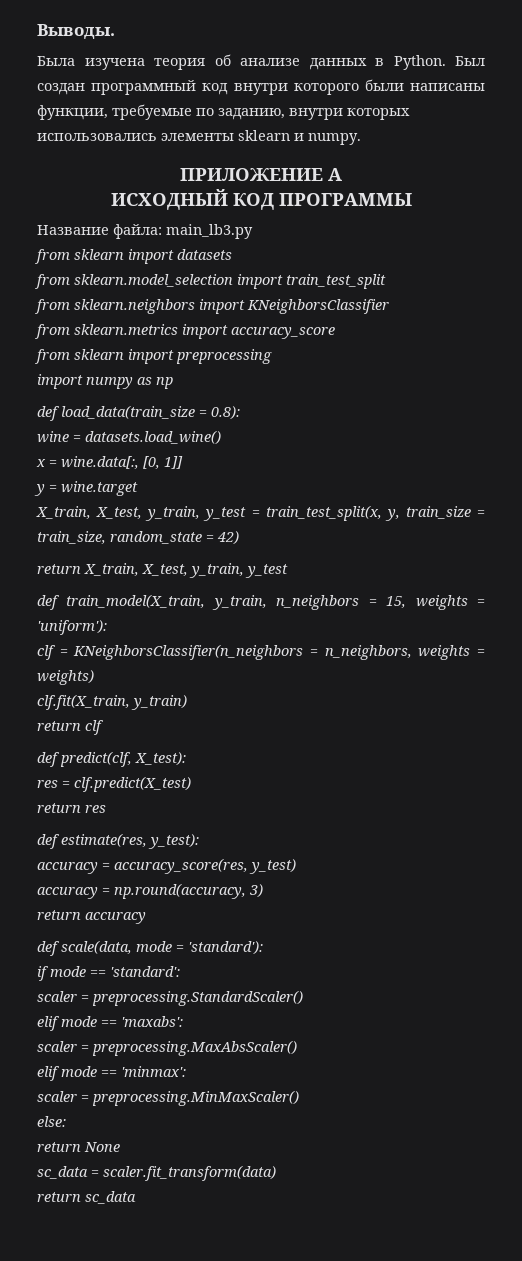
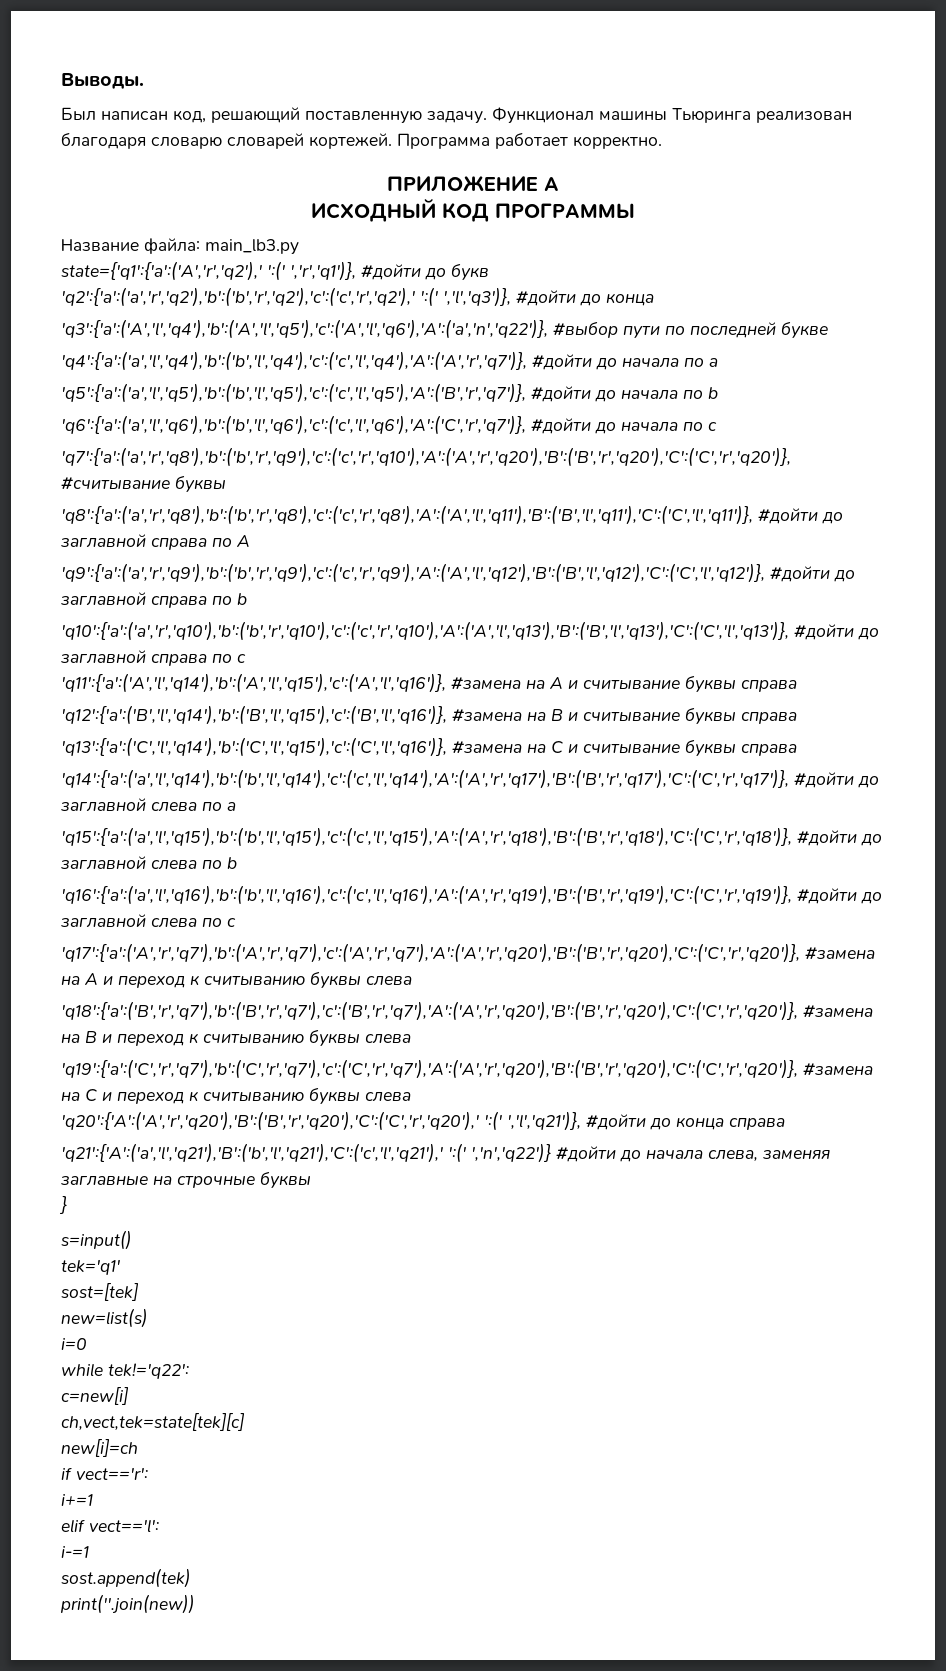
- Была изучена теория об анализе данных в Python. Был создан программный код внутри которого были написаны функции, требуемые по заданию, внутри которых использовались элементы sklearn и numpy.
+ Был написан код, решающий поставленную задачу. Функционал машины Тьюринга реализован благодаря словарю словарей кортежей. Программа работает корректно.
- from sklearn import datasets
- from sklearn.model_selection import train_test_split
- from sklearn.neighbors import KNeighborsClassifier
- from sklearn.metrics import accuracy_score
- from sklearn import preprocessing
- import numpy as np
- def load_data(train_size = 0.8):
- wine = datasets.load_wine()
- x = wine.data[:, [0, 1]]
- y = wine.target
- X_train, X_test, y_train, y_test = train_test_split(x, y, train_size = train_size, random_state = 42)
- return X_train, X_test, y_train, y_test
- def train_model(X_train, y_train, n_neighbors = 15, weights = 'uniform'):
- clf = KNeighborsClassifier(n_neighbors = n_neighbors, weights = weights)
- clf.fit(X_train, y_train)
- return clf
- def predict(clf, X_test):
- res = clf.predict(X_test)
- return res
- def estimate(res, y_test):
- accuracy = accuracy_score(res, y_test)
- accuracy = np.round(accuracy, 3)
- return accuracy
- def scale(data, mode = 'standard'):
- if mode == 'standard':
- scaler = preprocessing.StandardScaler()
- elif mode == 'maxabs':
- scaler = preprocessing.MaxAbsScaler()
- elif mode == 'minmax':
- scaler = preprocessing.MinMaxScaler()
- else:
- return None
- sc_data = scaler.fit_transform(data)
- return sc_data
+ state={'q1':{'a':('A','r','q2'),' ':(' ','r','q1')}, #дойти до букв
+ 'q2':{'a':('a','r','q2'),'b':('b','r','q2'),'c':('c','r','q2'),' ':(' ','l','q3')}, #дойти до конца
+ 'q3':{'a':('A','l','q4'),'b':('A','l','q5'),'c':('A','l','q6'),'A':('a','n','q22')}, #выбор пути по последней букве
+ 'q4':{'a':('a','l','q4'),'b':('b','l','q4'),'c':('c','l','q4'),'A':('A','r','q7')}, #дойти до начала по a
+ 'q5':{'a':('a','l','q5'),'b':('b','l','q5'),'c':('c','l','q5'),'A':('B','r','q7')}, #дойти до начала по b
+ 'q6':{'a':('a','l','q6'),'b':('b','l','q6'),'c':('c','l','q6'),'A':('C','r','q7')}, #дойти до начала по c
+ 'q7':{'a':('a','r','q8'),'b':('b','r','q9'),'c':('c','r','q10'),'A':('A','r','q20'),'B':('B','r','q20'),'C':('C','r','q20')}, #считывание буквы
+ 'q8':{'a':('a','r','q8'),'b':('b','r','q8'),'c':('c','r','q8'),'A':('A','l','q11'),'B':('B','l','q11'),'C':('C','l','q11')}, #дойти до заглавной справа по А
+ 'q9':{'a':('a','r','q9'),'b':('b','r','q9'),'c':('c','r','q9'),'A':('A','l','q12'),'B':('B','l','q12'),'C':('C','l','q12')}, #дойти до заглавной справа по b
+ 'q10':{'a':('a','r','q10'),'b':('b','r','q10'),'c':('c','r','q10'),'A':('A','l','q13'),'B':('B','l','q13'),'C':('C','l','q13')}, #дойти до заглавной справа по c
+ 'q11':{'a':('A','l','q14'),'b':('A','l','q15'),'c':('A','l','q16')}, #замена на A и считывание буквы справа
+ 'q12':{'a':('B','l','q14'),'b':('B','l','q15'),'c':('B','l','q16')}, #замена на B и считывание буквы справа
+ 'q13':{'a':('C','l','q14'),'b':('C','l','q15'),'c':('C','l','q16')}, #замена на C и считывание буквы справа
+ 'q14':{'a':('a','l','q14'),'b':('b','l','q14'),'c':('c','l','q14'),'A':('A','r','q17'),'B':('B','r','q17'),'C':('C','r','q17')}, #дойти до заглавной слева по a
+ 'q15':{'a':('a','l','q15'),'b':('b','l','q15'),'c':('c','l','q15'),'A':('A','r','q18'),'B':('B','r','q18'),'C':('C','r','q18')}, #дойти до заглавной слева по b
+ 'q16':{'a':('a','l','q16'),'b':('b','l','q16'),'c':('c','l','q16'),'A':('A','r','q19'),'B':('B','r','q19'),'C':('C','r','q19')}, #дойти до заглавной слева по c
+ 'q17':{'a':('A','r','q7'),'b':('A','r','q7'),'c':('A','r','q7'),'A':('A','r','q20'),'B':('B','r','q20'),'C':('C','r','q20')}, #замена на A и переход к считыванию буквы слева
+ 'q18':{'a':('B','r','q7'),'b':('B','r','q7'),'c':('B','r','q7'),'A':('A','r','q20'),'B':('B','r','q20'),'C':('C','r','q20')}, #замена на B и переход к считыванию буквы слева
+ 'q19':{'a':('C','r','q7'),'b':('C','r','q7'),'c':('C','r','q7'),'A':('A','r','q20'),'B':('B','r','q20'),'C':('C','r','q20')}, #замена на C и переход к считыванию буквы слева
+ 'q20':{'A':('A','r','q20'),'B':('B','r','q20'),'C':('C','r','q20'),' ':(' ','l','q21')}, #дойти до конца справа
+ 'q21':{'A':('a','l','q21'),'B':('b','l','q21'),'C':('c','l','q21'),' ':(' ','n','q22')} #дойти до начала слева, заменяя заглавные на строчные буквы
+ }
+ s=input()
+ tek='q1'
+ sost=[tek]
+ new=list(s)
+ i=0
+ while tek!='q22':
+ c=new[i]
+ ch,vect,tek=state[tek][c]
+ new[i]=ch
+ if vect=='r':
+ i+=1
+ elif vect=='l':
+ i-=1
+ sost.append(tek)
+ print(''.join(new))

